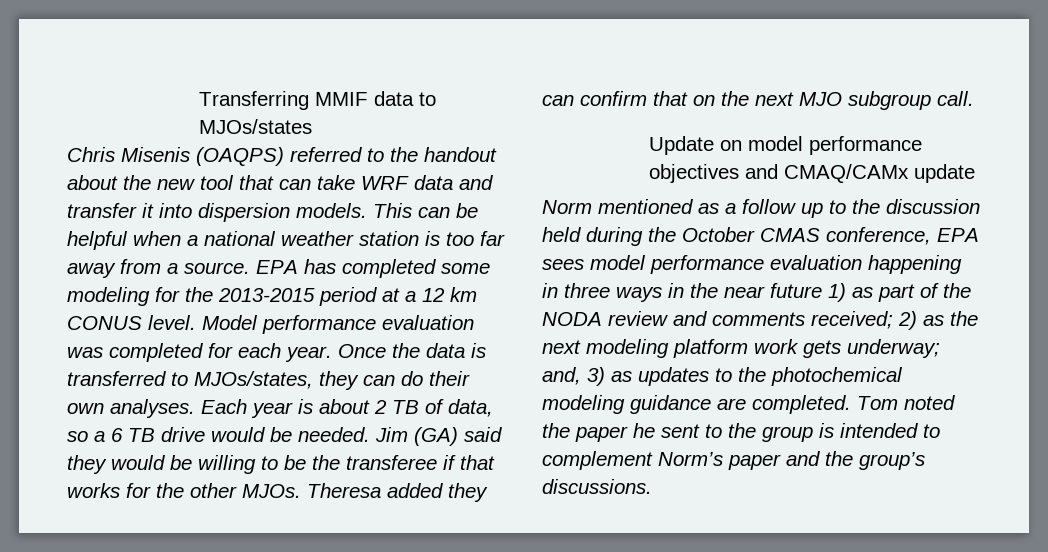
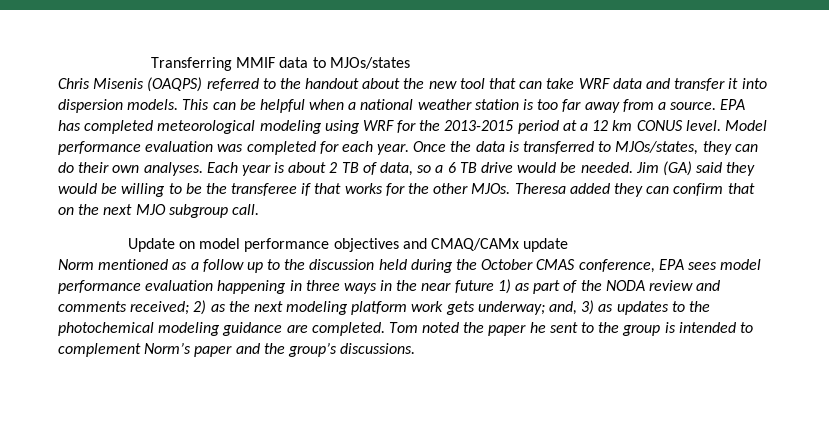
- EPA has completed some modeling for the 2013-2015 period at a 12 km CONUS level.
+ EPA has completed meteorological modeling using WRF for the 2013-2015 period at a 12 km CONUS level.

